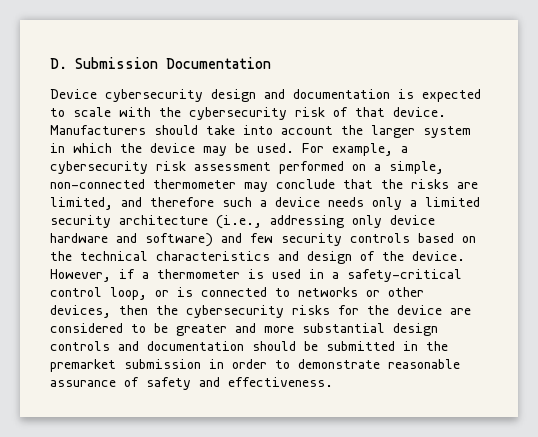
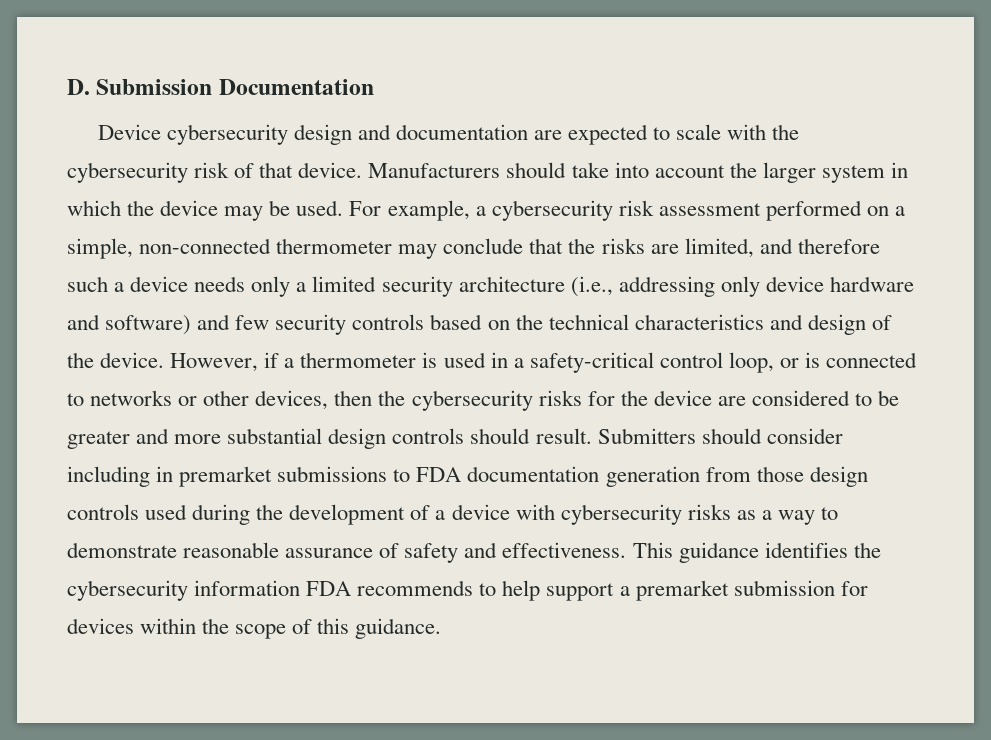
- Device cybersecurity design and documentation is expected to scale with the cybersecurity risk of that device.
+ Device cybersecurity design and documentation are expected to scale with the cybersecurity risk of that device.
- However, if a thermometer is used in a safety-critical control loop, or is connected to networks or other devices, then the cybersecurity risks for the device are considered to be greater and more substantial design controls and documentation should be submitted in the premarket submission in order to demonstrate reasonable assurance of safety and effectiveness.
+ However, if a thermometer is used in a safety-critical control loop, or is connected to networks or other devices, then the cybersecurity risks for the device are considered to be greater and more substantial design controls should result. Submitters should consider including in premarket submissions to FDA documentation generation from those design controls used during the development of a device with cybersecurity risks as a way to demonstrate reasonable assurance of safety and effectiveness.
+ This guidance identifies the cybersecurity information FDA recommends to help support a premarket submission for devices within the scope of this guidance.

